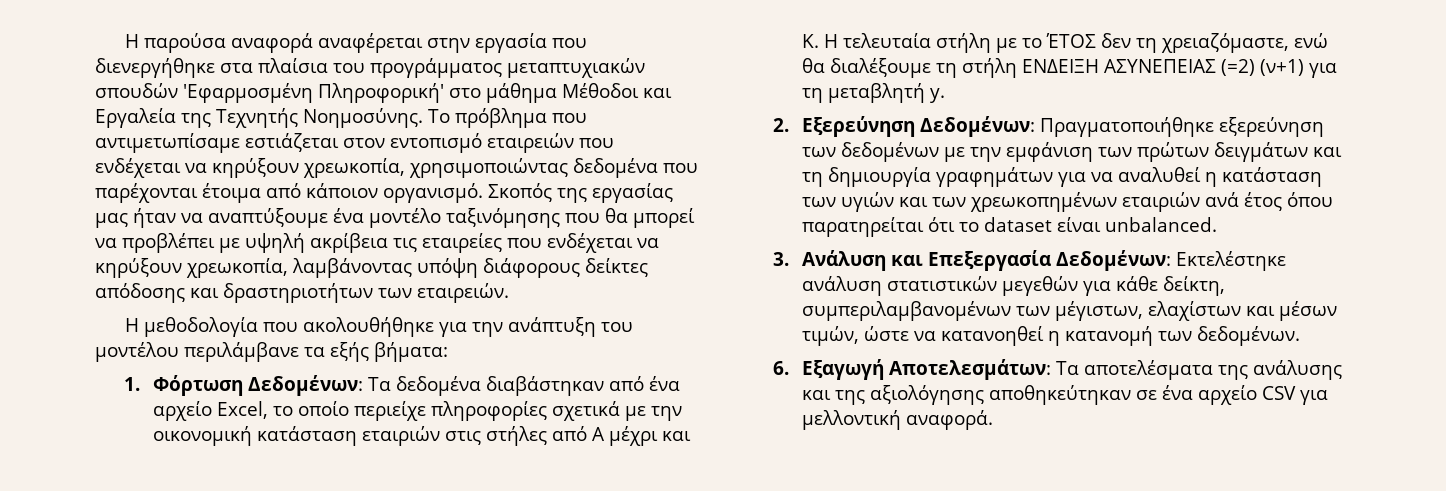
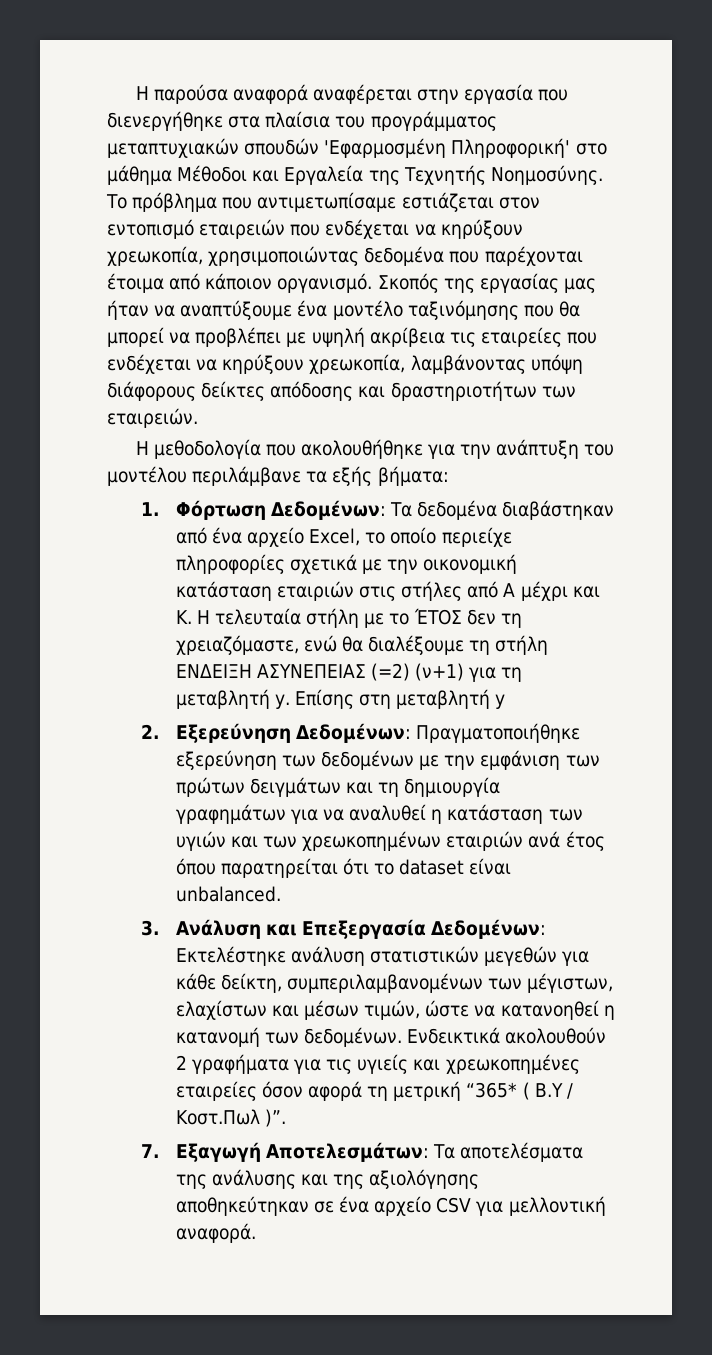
+ Επίσης στη μεταβλητή y
- 3. Ανάλυση και Επεξεργασία Δεδομένων: Εκτελέστηκε ανάλυση στατιστικών μεγεθών για κάθε δείκτη, συμπεριλαμβανομένων των μέγιστων, ελαχίστων και μέσων τιμών, ώστε να κατανοηθεί η κατανομή των δεδομένων.
- 6. Εξαγωγή Αποτελεσμάτων: Τα αποτελέσματα της ανάλυσης και της αξιολόγησης αποθηκεύτηκαν σε ένα αρχείο CSV για μελλοντική αναφορά.
+ 3. Ανάλυση και Επεξεργασία Δεδομένων: Εκτελέστηκε ανάλυση στατιστικών μεγεθών για κάθε δείκτη, συμπεριλαμβανομένων των μέγιστων, ελαχίστων και μέσων τιμών, ώστε να κατανοηθεί η κατανομή των δεδομένων. Ενδεικτικά ακολουθούν 2 γραφήματα για τις υγιείς και χρεωκοπημένες εταιρείες όσον αφορά τη μετρική “365* ( Β.Υ / Κοστ.Πωλ )”.
+ 7. Εξαγωγή Αποτελεσμάτων: Τα αποτελέσματα της ανάλυσης και της αξιολόγησης αποθηκεύτηκαν σε ένα αρχείο CSV για μελλοντική αναφορά.

